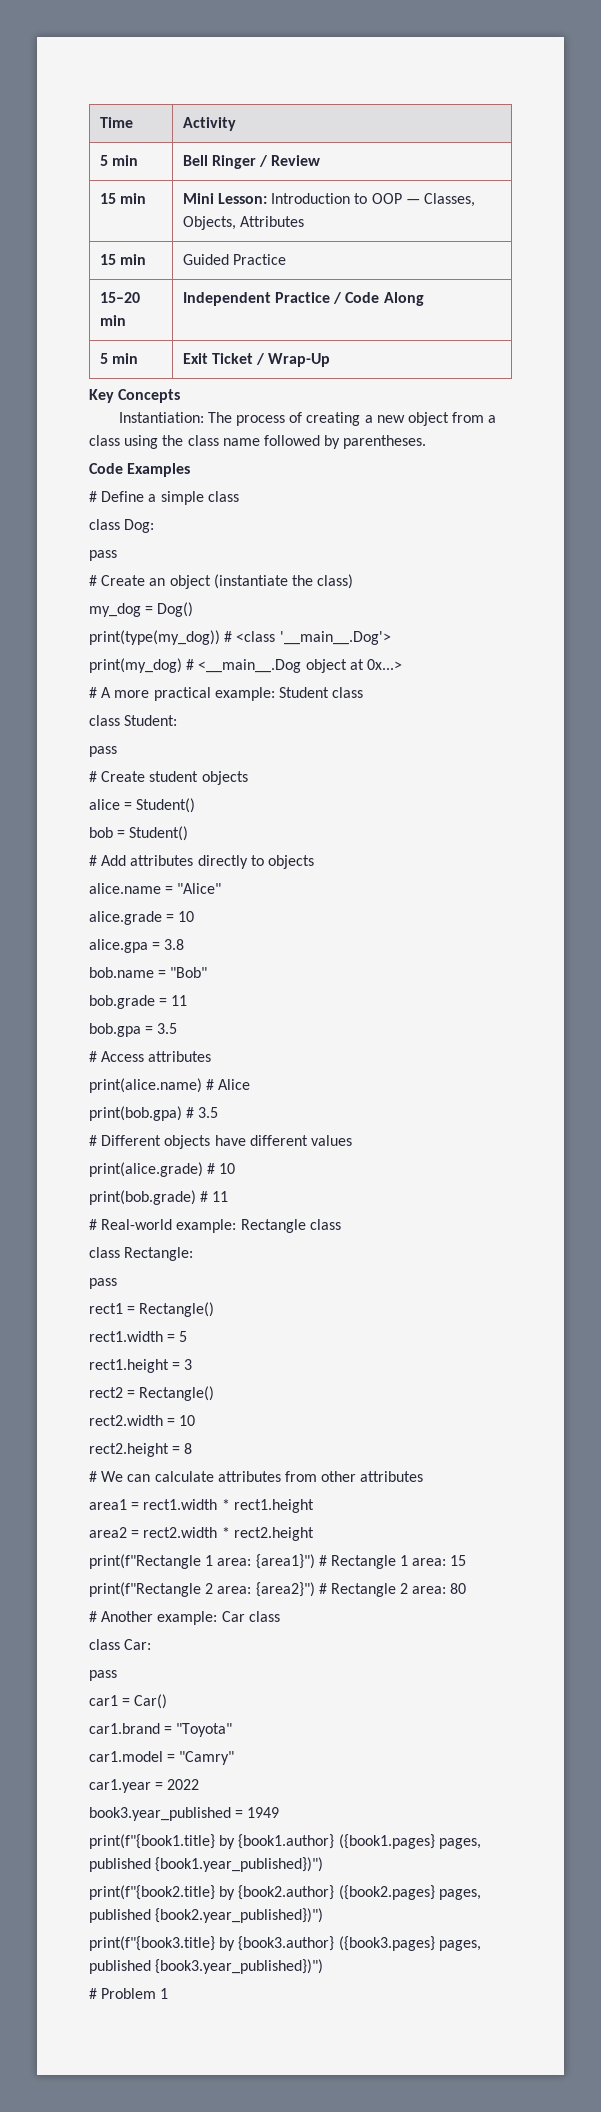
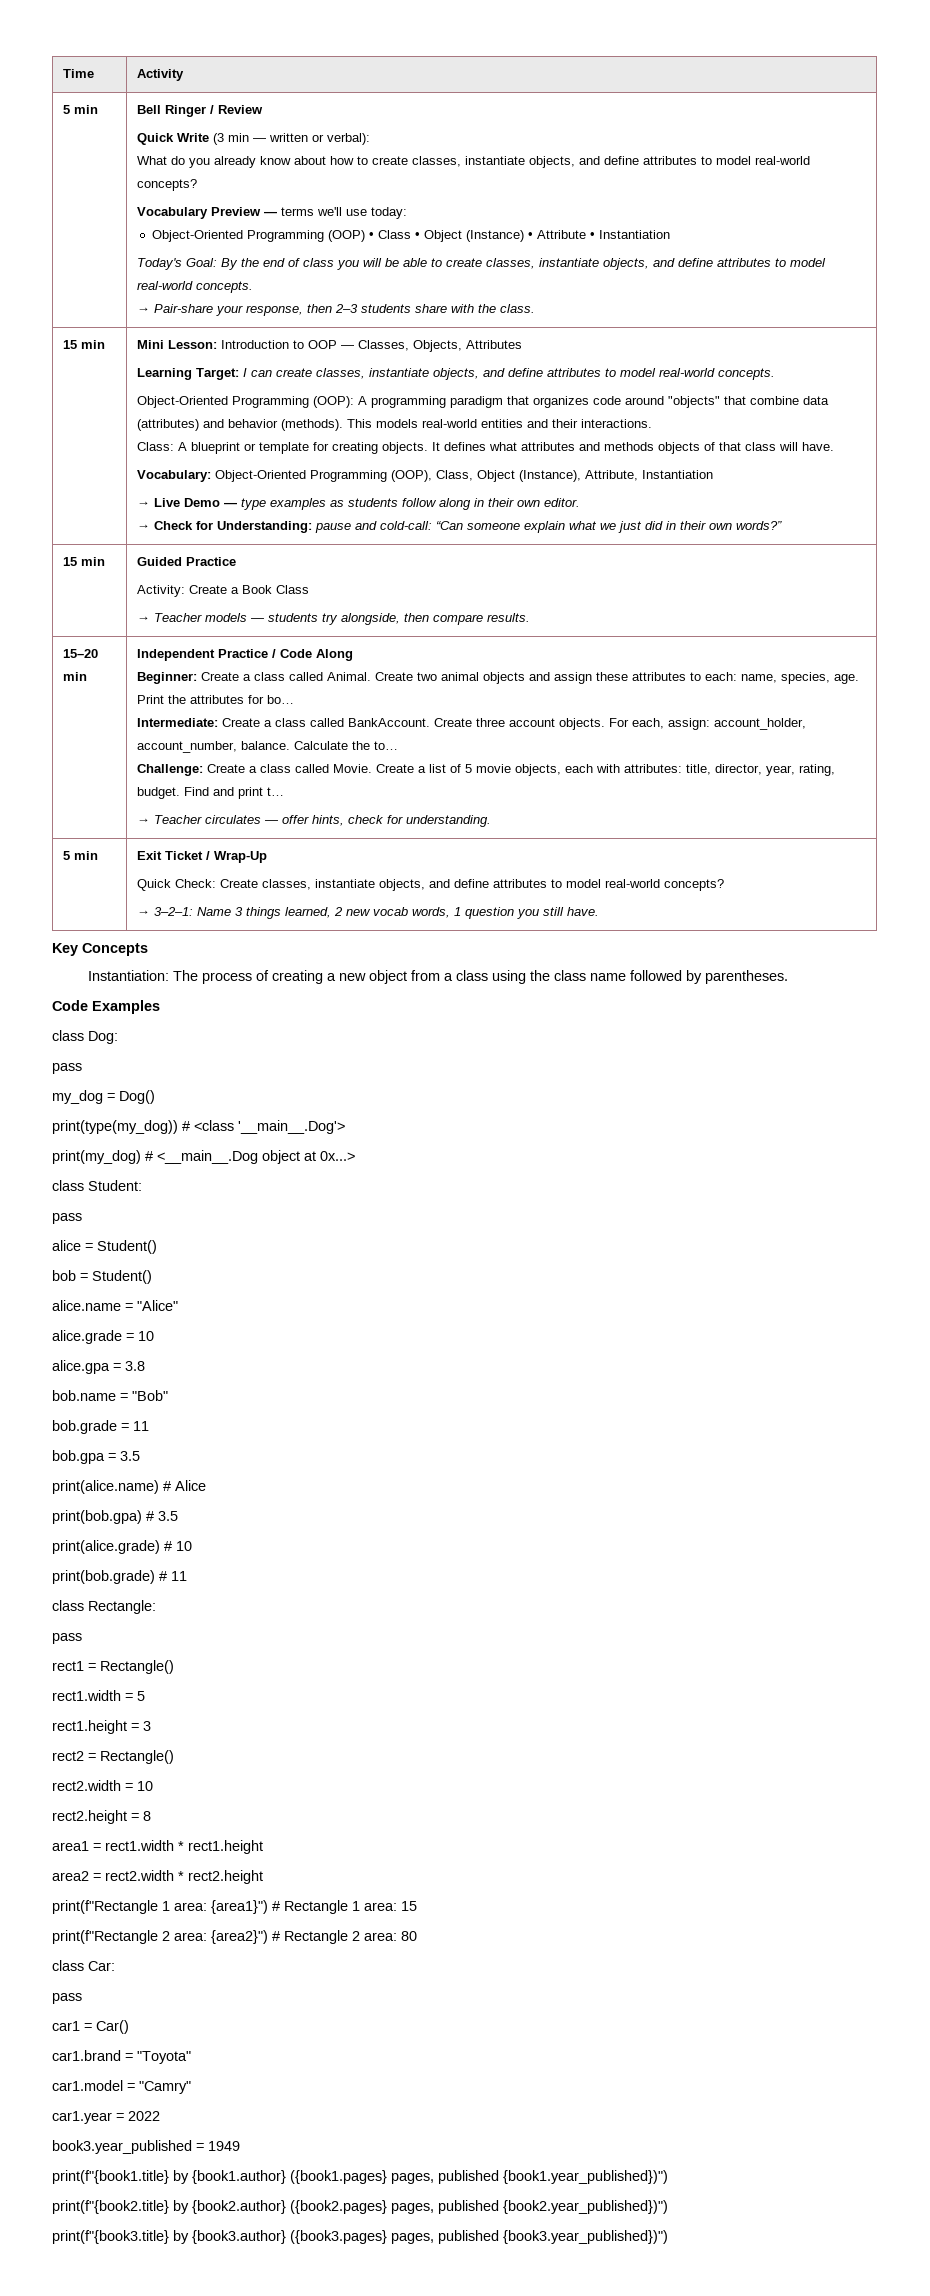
+ Quick Write (3 min — written or verbal):
+ What do you already know about how to create classes, instantiate objects, and define attributes to model real-world concepts?
+ Vocabulary Preview — terms we'll use today:
+ Object-Oriented Programming (OOP) • Class • Object (Instance) • Attribute • Instantiation
+ Today's Goal: By the end of class you will be able to create classes, instantiate objects, and define attributes to model real-world concepts.
+ → Pair-share your response, then 2–3 students share with the class.
+ Learning Target: I can create classes, instantiate objects, and define attributes to model real-world concepts.
+ Object-Oriented Programming (OOP): A programming paradigm that organizes code around "objects" that combine data (attributes) and behavior (methods). This models real-world entities and their interactions.
+ Class: A blueprint or template for creating objects. It defines what attributes and methods objects of that class will have.
+ Vocabulary: Object-Oriented Programming (OOP), Class, Object (Instance), Attribute, Instantiation
+ → Live Demo — type examples as students follow along in their own editor.
+ → Check for Understanding: pause and cold-call: “Can someone explain what we just did in their own words?”
  15 min | Guided Practice
+ Activity: Create a Book Class
+ → Teacher models — students try alongside, then compare results.
+ Beginner: Create a class called Animal. Create two animal objects and assign these attributes to each: name, species, age. Print the attributes for bo…
+ Intermediate: Create a class called BankAccount. Create three account objects. For each, assign: account_holder, account_number, balance. Calculate the to…
+ Challenge: Create a class called Movie. Create a list of 5 movie objects, each with attributes: title, director, year, rating, budget. Find and print t…
+ → Teacher circulates — offer hints, check for understanding.
  5 min | Exit Ticket / Wrap-Up
+ Quick Check: Create classes, instantiate objects, and define attributes to model real-world concepts?
+ → 3–2–1: Name 3 things learned, 2 new vocab words, 1 question you still have.
- # Define a simple class
  class Dog:
  pass
- # Create an object (instantiate the class)
- # A more practical example: Student class
- # Create student objects
- # Add attributes directly to objects
- # Access attributes
- # Different objects have different values
- # Real-world example: Rectangle class
- # We can calculate attributes from other attributes
- # Another example: Car class
- # Problem 1

